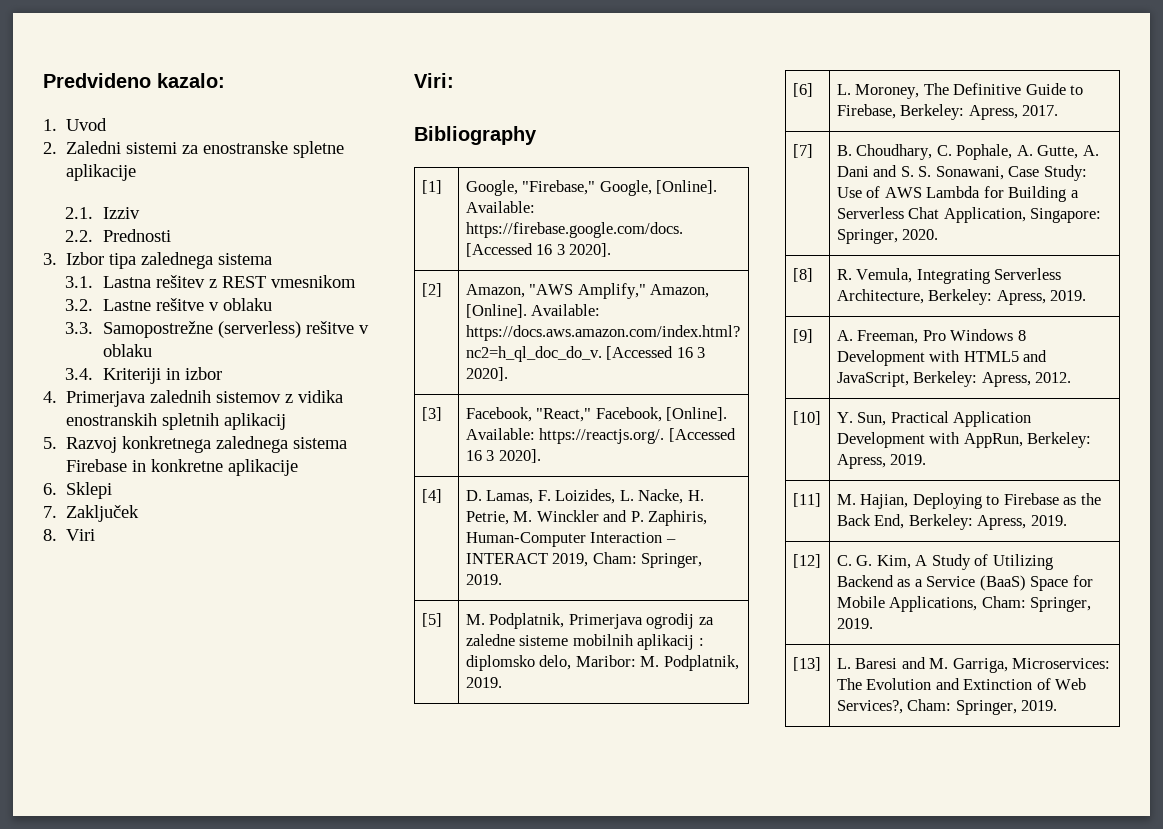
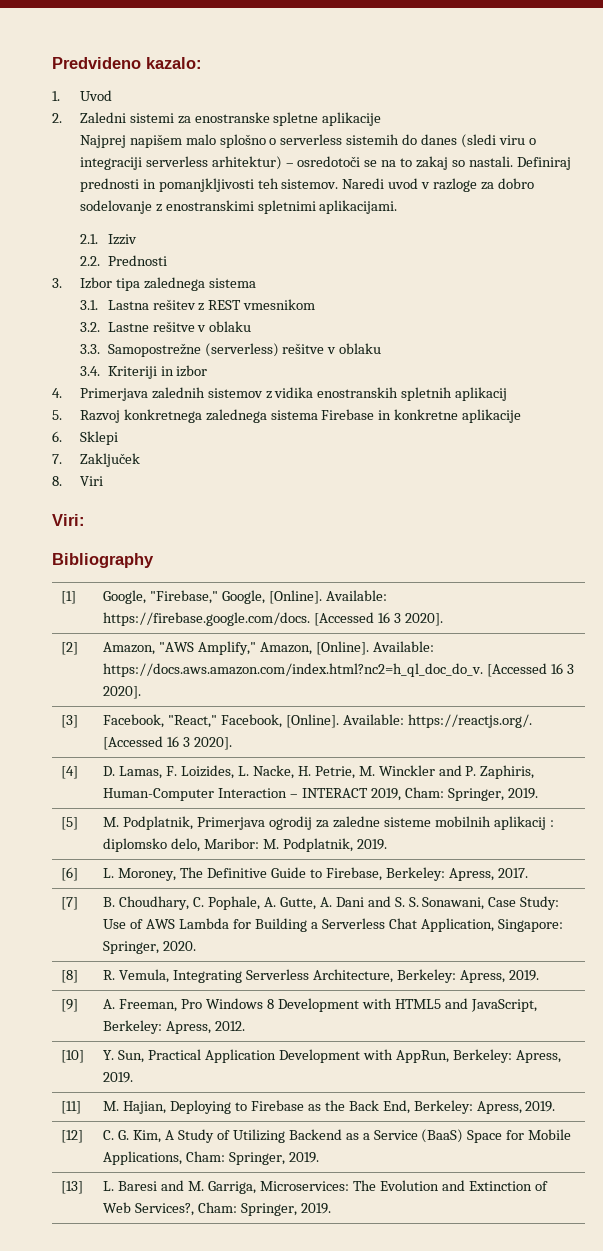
+ Najprej napišem malo splošno o serverless sistemih do danes (sledi viru o integraciji serverless arhitektur) – osredotoči se na to zakaj so nastali. Definiraj prednosti in pomanjkljivosti teh sistemov. Naredi uvod v razloge za dobro sodelovanje z enostranskimi spletnimi aplikacijami.

